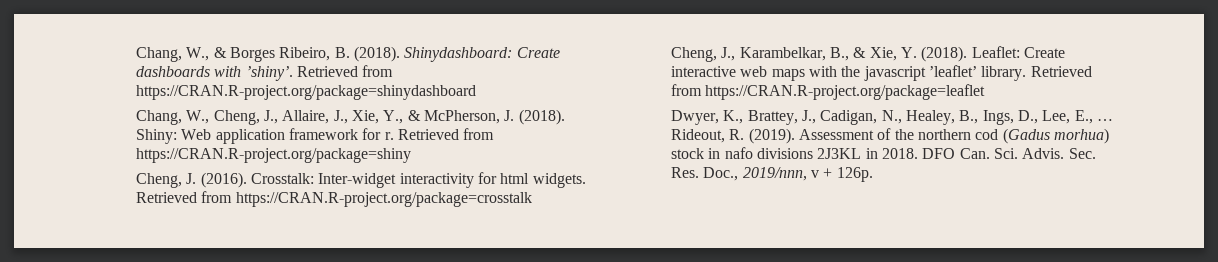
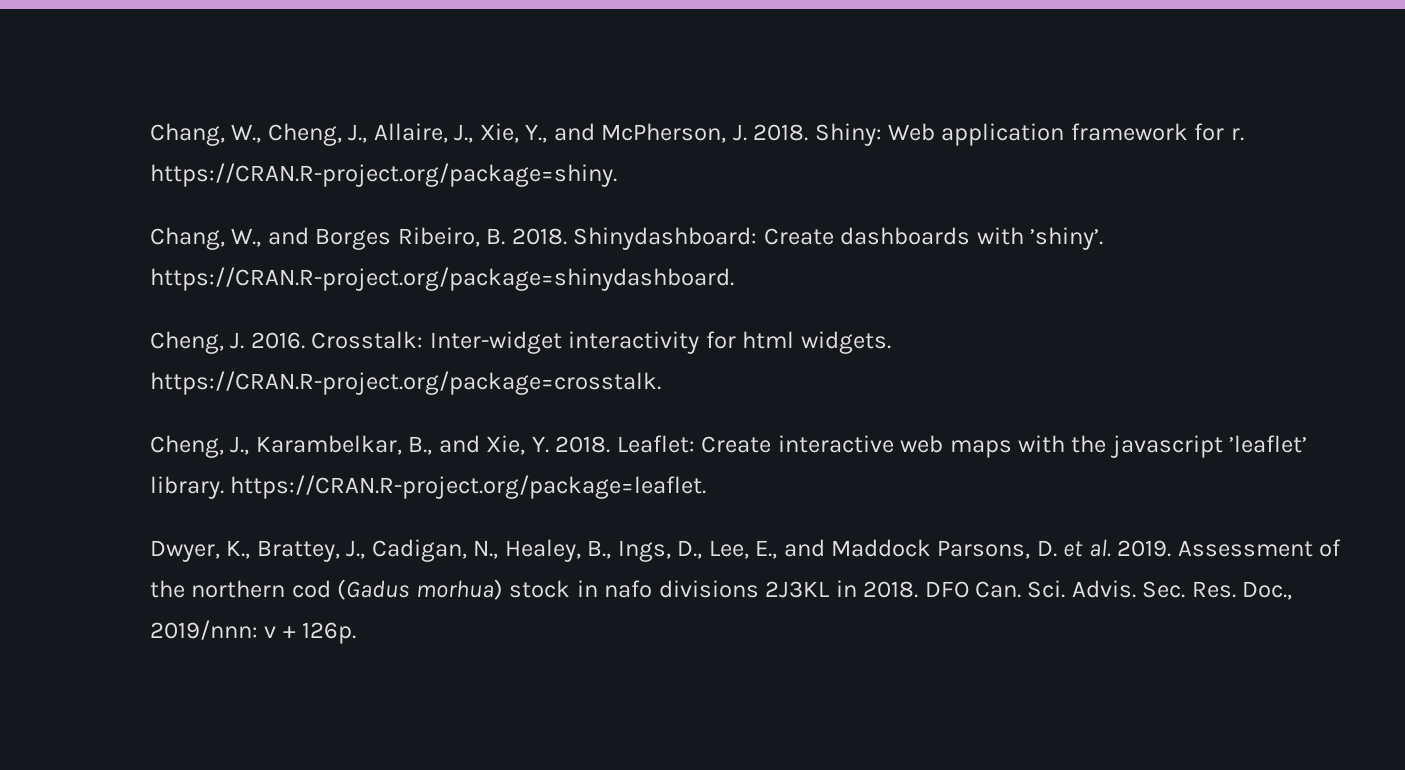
- Chang, W., & Borges Ribeiro, B. (2018). Shinydashboard: Create dashboards with ’shiny’. Retrieved from https://CRAN.R-project.org/package=shinydashboard
- Chang, W., Cheng, J., Allaire, J., Xie, Y., & McPherson, J. (2018).
+ Chang, W., Cheng, J., Allaire, J., Xie, Y., and McPherson, J. 2018.
- Shiny: Web application framework for r. Retrieved from https://CRAN.R-project.org/package=shiny
+ Shiny: Web application framework for r. https://CRAN.R-project.org/package=shiny.
+ Chang, W., and Borges Ribeiro, B. 2018. Shinydashboard: Create dashboards with ’shiny’. https://CRAN.R-project.org/package=shinydashboard.
- Cheng, J. (2016).
+ Cheng, J. 2016.
- Crosstalk: Inter-widget interactivity for html widgets. Retrieved from https://CRAN.R-project.org/package=crosstalk
+ Crosstalk: Inter-widget interactivity for html widgets. https://CRAN.R-project.org/package=crosstalk.
- Cheng, J., Karambelkar, B., & Xie, Y. (2018).
+ Cheng, J., Karambelkar, B., and Xie, Y. 2018.
- Leaflet: Create interactive web maps with the javascript ’leaflet’ library. Retrieved from https://CRAN.R-project.org/package=leaflet
+ Leaflet: Create interactive web maps with the javascript ’leaflet’ library. https://CRAN.R-project.org/package=leaflet.
- Dwyer, K., Brattey, J., Cadigan, N., Healey, B., Ings, D., Lee, E., … Rideout, R. (2019).
+ Dwyer, K., Brattey, J., Cadigan, N., Healey, B., Ings, D., Lee, E., and Maddock Parsons, D. et al. 2019.
- Sec. Res. Doc., 2019/nnn, v + 126p.
+ Sec. Res. Doc., 2019/nnn: v + 126p.

